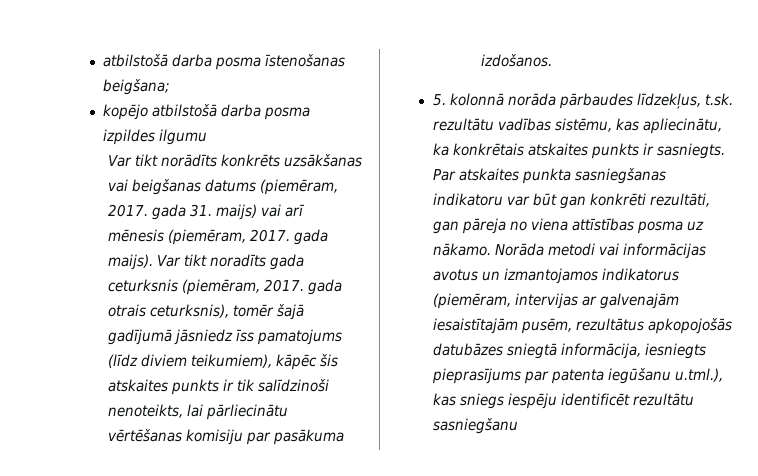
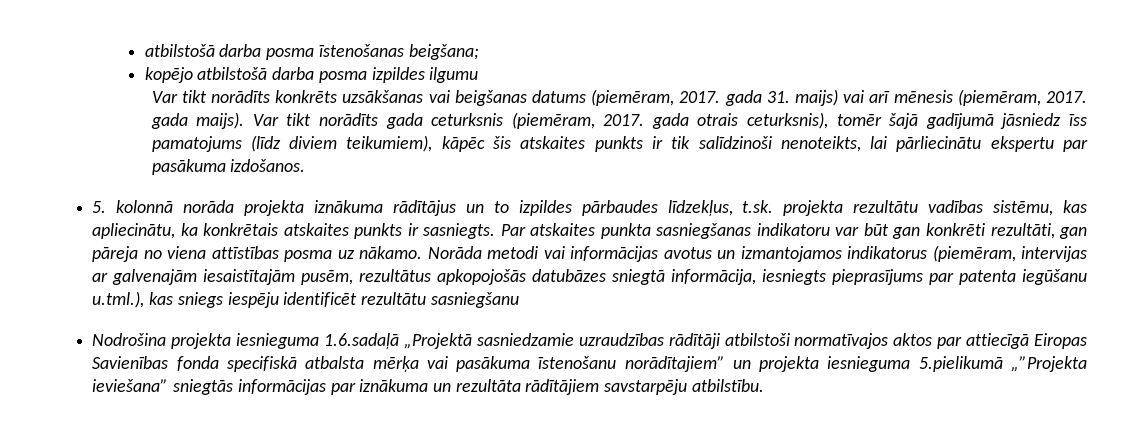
- Var tikt noradīts gada ceturksnis (piemēram, 2017. gada otrais ceturksnis), tomēr šajā gadījumā jāsniedz īss pamatojums (līdz diviem teikumiem), kāpēc šis atskaites punkts ir tik salīdzinoši nenoteikts, lai pārliecinātu vērtēšanas komisiju par pasākuma izdošanos.
+ Var tikt norādīts gada ceturksnis (piemēram, 2017. gada otrais ceturksnis), tomēr šajā gadījumā jāsniedz īss pamatojums (līdz diviem teikumiem), kāpēc šis atskaites punkts ir tik salīdzinoši nenoteikts, lai pārliecinātu ekspertu par pasākuma izdošanos.
- 5. kolonnā norāda pārbaudes līdzekļus, t.sk. rezultātu vadības sistēmu, kas apliecinātu, ka konkrētais atskaites punkts ir sasniegts.
+ 5. kolonnā norāda projekta iznākuma rādītājus un to izpildes pārbaudes līdzekļus, t.sk. projekta rezultātu vadības sistēmu, kas apliecinātu, ka konkrētais atskaites punkts ir sasniegts.
+ Nodrošina projekta iesnieguma 1.6.sadaļā „Projektā sasniedzamie uzraudzības rādītāji atbilstoši normatīvajos aktos par attiecīgā Eiropas Savienības fonda specifiskā atbalsta mērķa vai pasākuma īstenošanu norādītajiem” un projekta iesnieguma 5.pielikumā „”Projekta ieviešana” sniegtās informācijas par iznākuma un rezultāta rādītājiem savstarpēju atbilstību.

